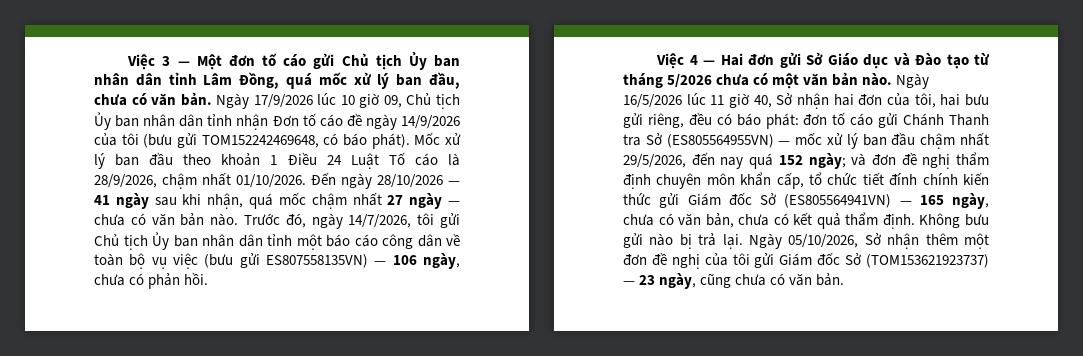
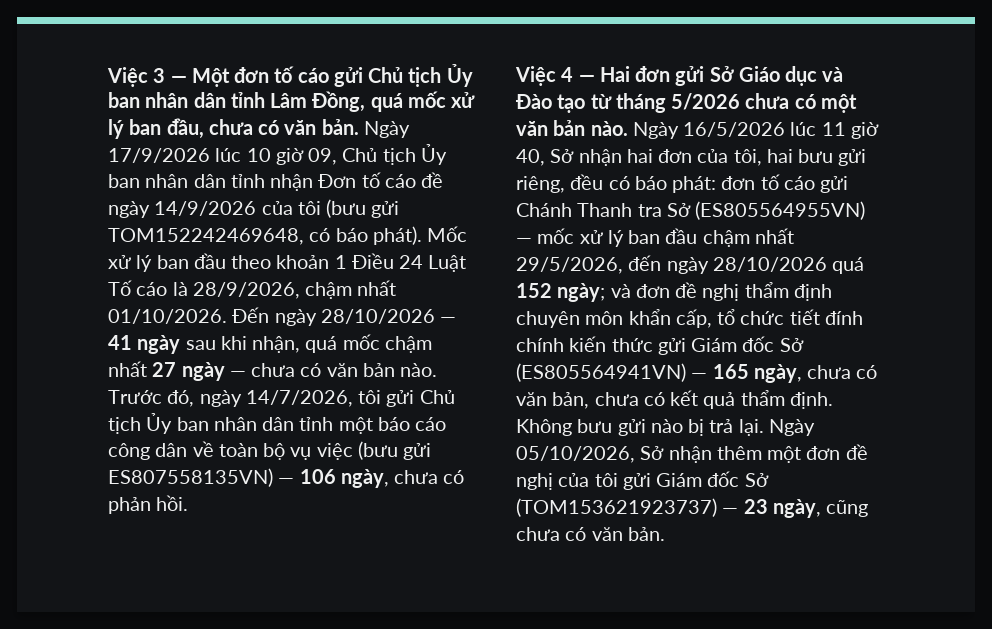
- đơn tố cáo gửi Chánh Thanh tra Sở (ES805564955VN) — mốc xử lý ban đầu chậm nhất 29/5/2026, đến nay quá 152 ngày;
+ đơn tố cáo gửi Chánh Thanh tra Sở (ES805564955VN) — mốc xử lý ban đầu chậm nhất 29/5/2026, đến ngày 28/10/2026 quá 152 ngày;

